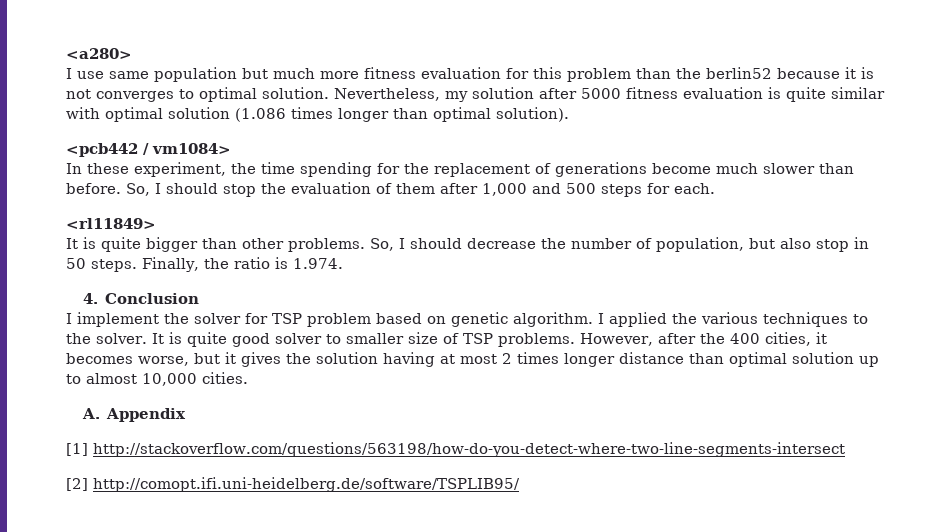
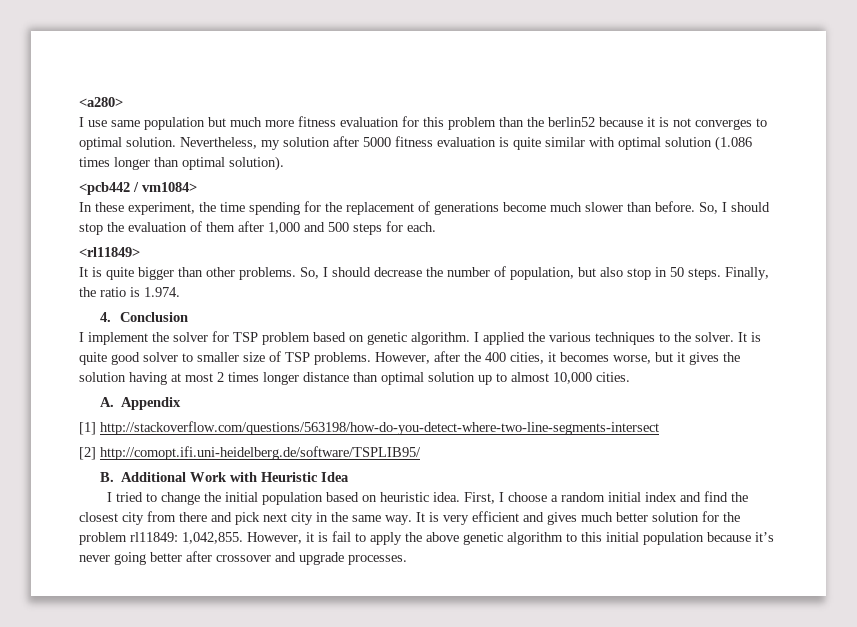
+ B. Additional Work with Heuristic Idea
+ I tried to change the initial population based on heuristic idea. First, I choose a random initial index and find the closest city from there and pick next city in the same way. It is very efficient and gives much better solution for the problem rl11849: 1,042,855. However, it is fail to apply the above genetic algorithm to this initial population because it’s never going better after crossover and upgrade processes.

